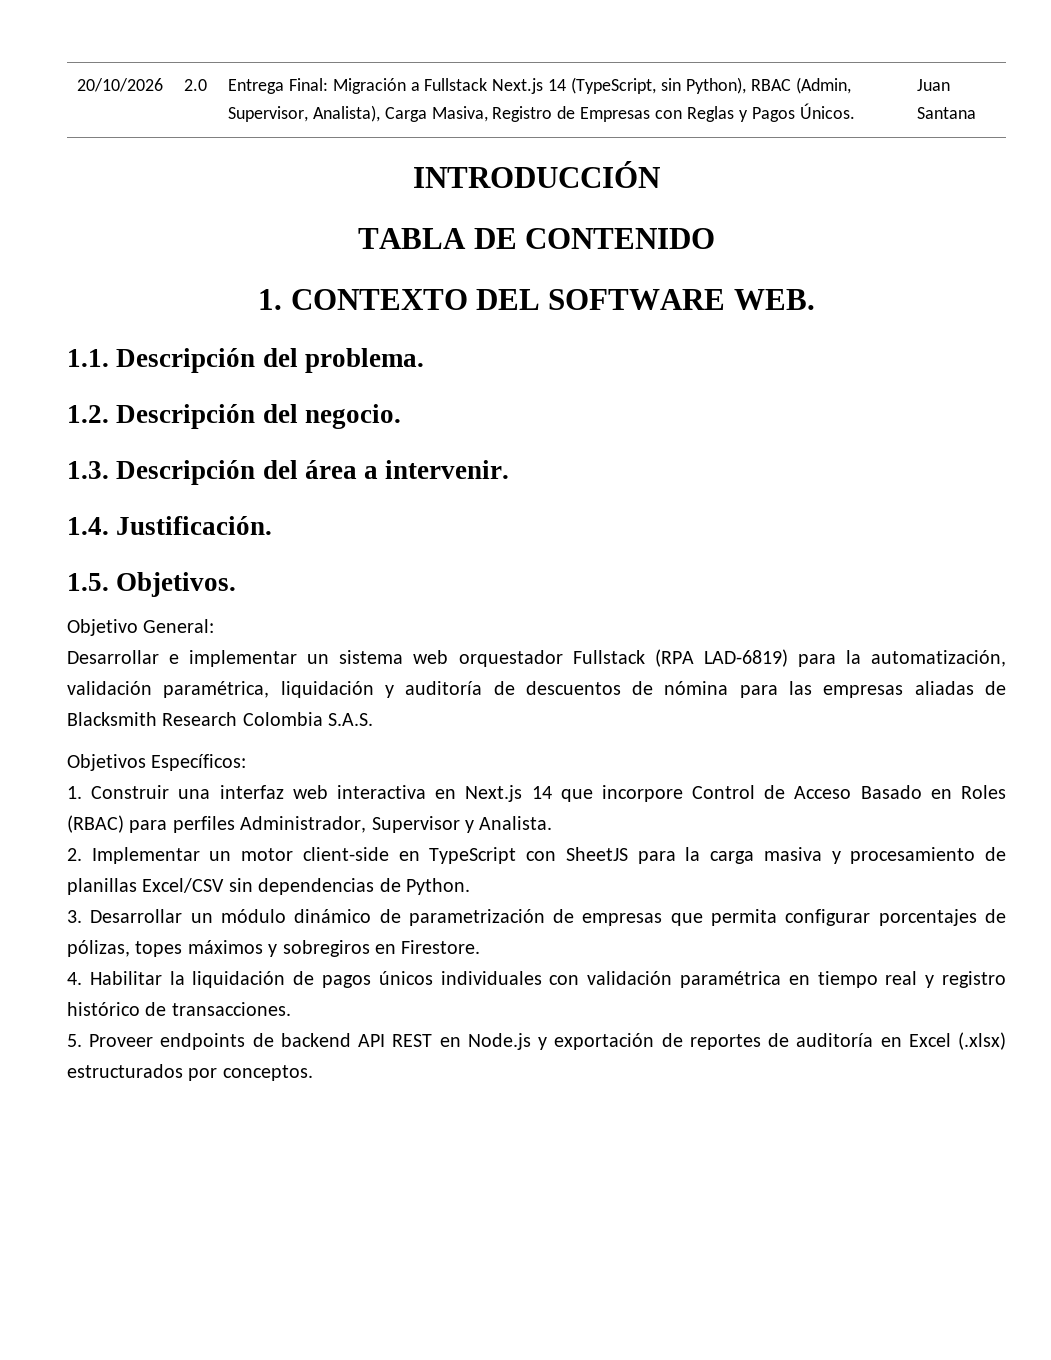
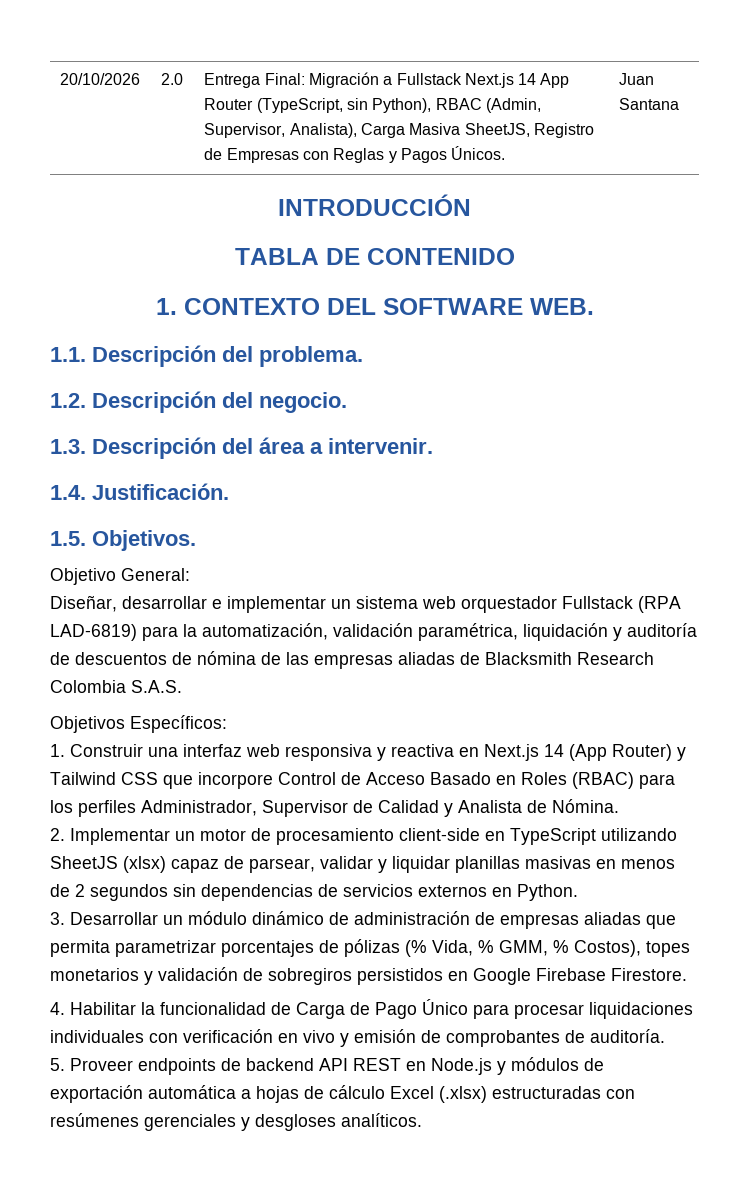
- 20/10/2026 | 2.0 | Entrega Final: Migración a Fullstack Next.js 14 (TypeScript, sin Python), RBAC (Admin, Supervisor, Analista), Carga Masiva, Registro de Empresas con Reglas y Pagos Únicos. | Juan Santana
+ 20/10/2026 | 2.0 | Entrega Final: Migración a Fullstack Next.js 14 App Router (TypeScript, sin Python), RBAC (Admin, Supervisor, Analista), Carga Masiva SheetJS, Registro de Empresas con Reglas y Pagos Únicos. | Juan Santana
- Desarrollar e implementar un sistema web orquestador Fullstack (RPA LAD-6819) para la automatización, validación paramétrica, liquidación y auditoría de descuentos de nómina para las empresas aliadas de Blacksmith Research Colombia S.A.S.
+ Diseñar, desarrollar e implementar un sistema web orquestador Fullstack (RPA LAD-6819) para la automatización, validación paramétrica, liquidación y auditoría de descuentos de nómina de las empresas aliadas de Blacksmith Research Colombia S.A.S.
- 1. Construir una interfaz web interactiva en Next.js 14 que incorpore Control de Acceso Basado en Roles (RBAC) para perfiles Administrador, Supervisor y Analista.
+ 1. Construir una interfaz web responsiva y reactiva en Next.js 14 (App Router) y Tailwind CSS que incorpore Control de Acceso Basado en Roles (RBAC) para los perfiles Administrador, Supervisor de Calidad y Analista de Nómina.
- 2. Implementar un motor client-side en TypeScript con SheetJS para la carga masiva y procesamiento de planillas Excel/CSV sin dependencias de Python.
+ 2. Implementar un motor de procesamiento client-side en TypeScript utilizando SheetJS (xlsx) capaz de parsear, validar y liquidar planillas masivas en menos de 2 segundos sin dependencias de servicios externos en Python.
- 3. Desarrollar un módulo dinámico de parametrización de empresas que permita configurar porcentajes de pólizas, topes máximos y sobregiros en Firestore.
- 4. Habilitar la liquidación de pagos únicos individuales con validación paramétrica en tiempo real y registro histórico de transacciones.
+ 3. Desarrollar un módulo dinámico de administración de empresas aliadas que permita parametrizar porcentajes de pólizas (% Vida, % GMM, % Costos), topes monetarios y validación de sobregiros persistidos en Google Firebase Firestore.
+ 4. Habilitar la funcionalidad de Carga de Pago Único para procesar liquidaciones individuales con verificación en vivo y emisión de comprobantes de auditoría.
- 5. Proveer endpoints de backend API REST en Node.js y exportación de reportes de auditoría en Excel (.xlsx) estructurados por conceptos.
+ 5. Proveer endpoints de backend API REST en Node.js y módulos de exportación automática a hojas de cálculo Excel (.xlsx) estructuradas con resúmenes gerenciales y desgloses analíticos.

